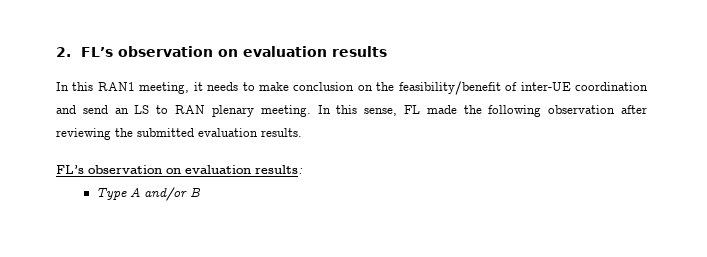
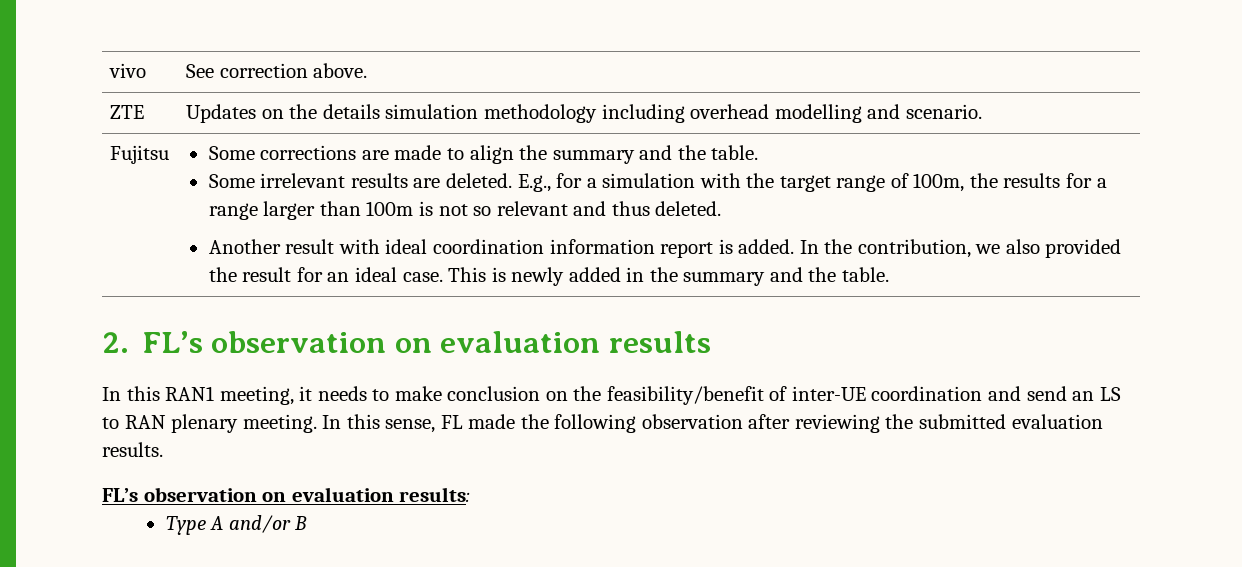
+ vivo | See correction above.
+ ZTE | Updates on the details simulation methodology including overhead modelling and scenario.
+ Fujitsu | Some corrections are made to align the summary and the table.
+ Some irrelevant results are deleted. E.g., for a simulation with the target range of 100m, the results for a range larger than 100m is not so relevant and thus deleted.
+ Another result with ideal coordination information report is added. In the contribution, we also provided the result for an ideal case. This is newly added in the summary and the table.

